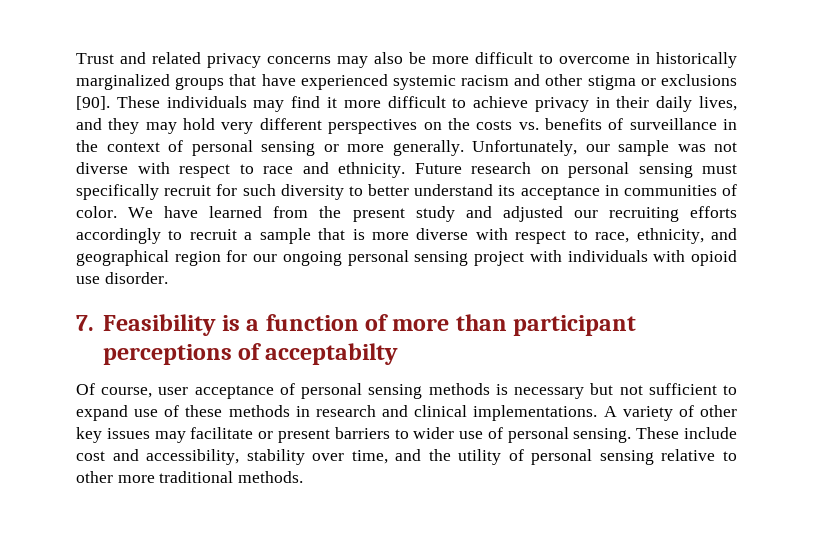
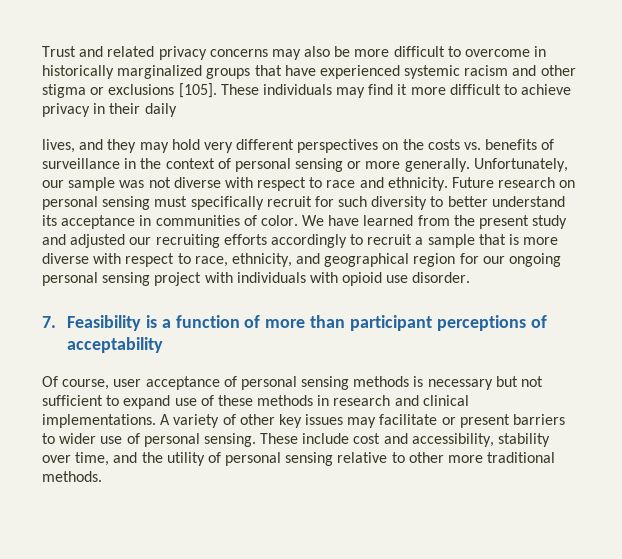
- Trust and related privacy concerns may also be more difficult to overcome in historically marginalized groups that have experienced systemic racism and other stigma or exclusions [90].
+ Trust and related privacy concerns may also be more difficult to overcome in historically marginalized groups that have experienced systemic racism and other stigma or exclusions [105].
- These individuals may find it more difficult to achieve privacy in their daily lives, and they may hold very different perspectives on the costs vs. benefits of surveillance in the context of personal sensing or more generally.
+ These individuals may find it more difficult to achieve privacy in their daily
+ lives, and they may hold very different perspectives on the costs vs. benefits of surveillance in the context of personal sensing or more generally.
- 7. Feasibility is a function of more than participant perceptions of acceptabilty
+ 7. Feasibility is a function of more than participant perceptions of acceptability

